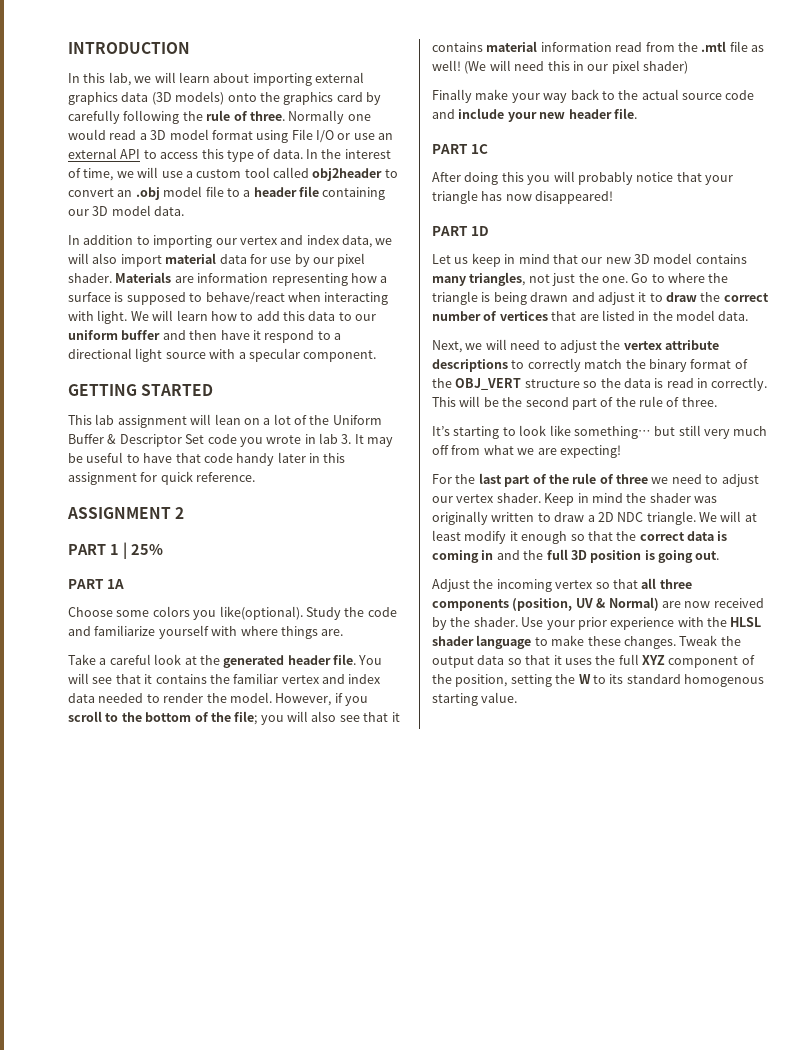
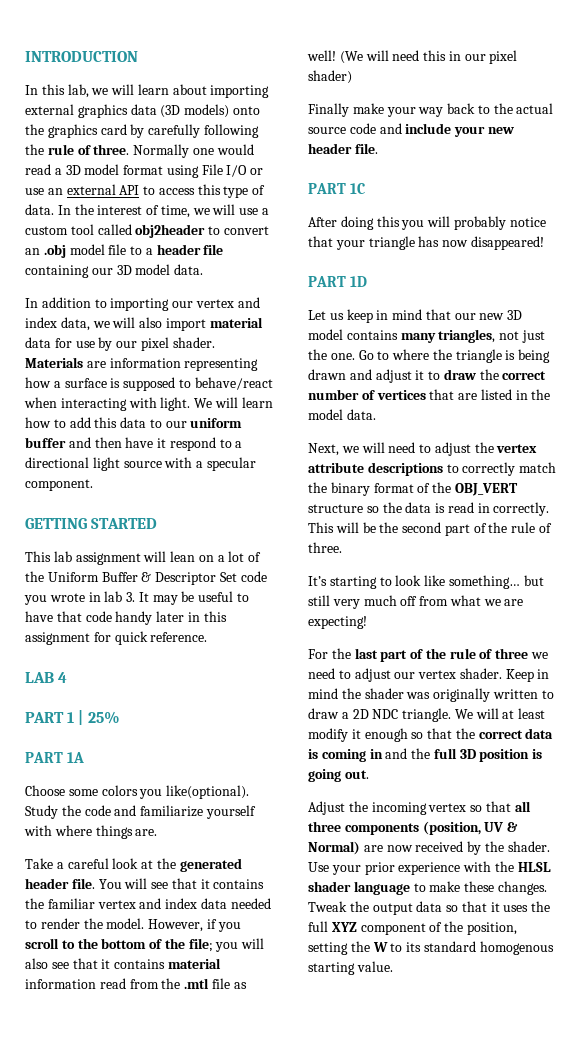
- ASSIGNMENT 2
+ LAB 4

